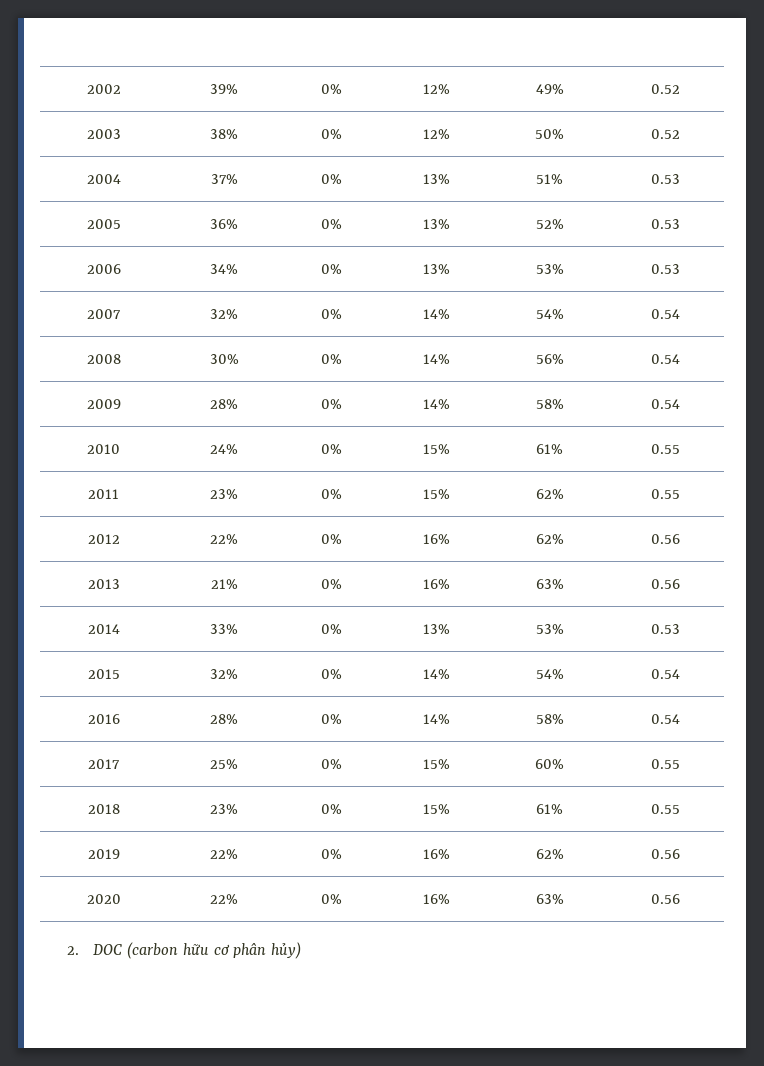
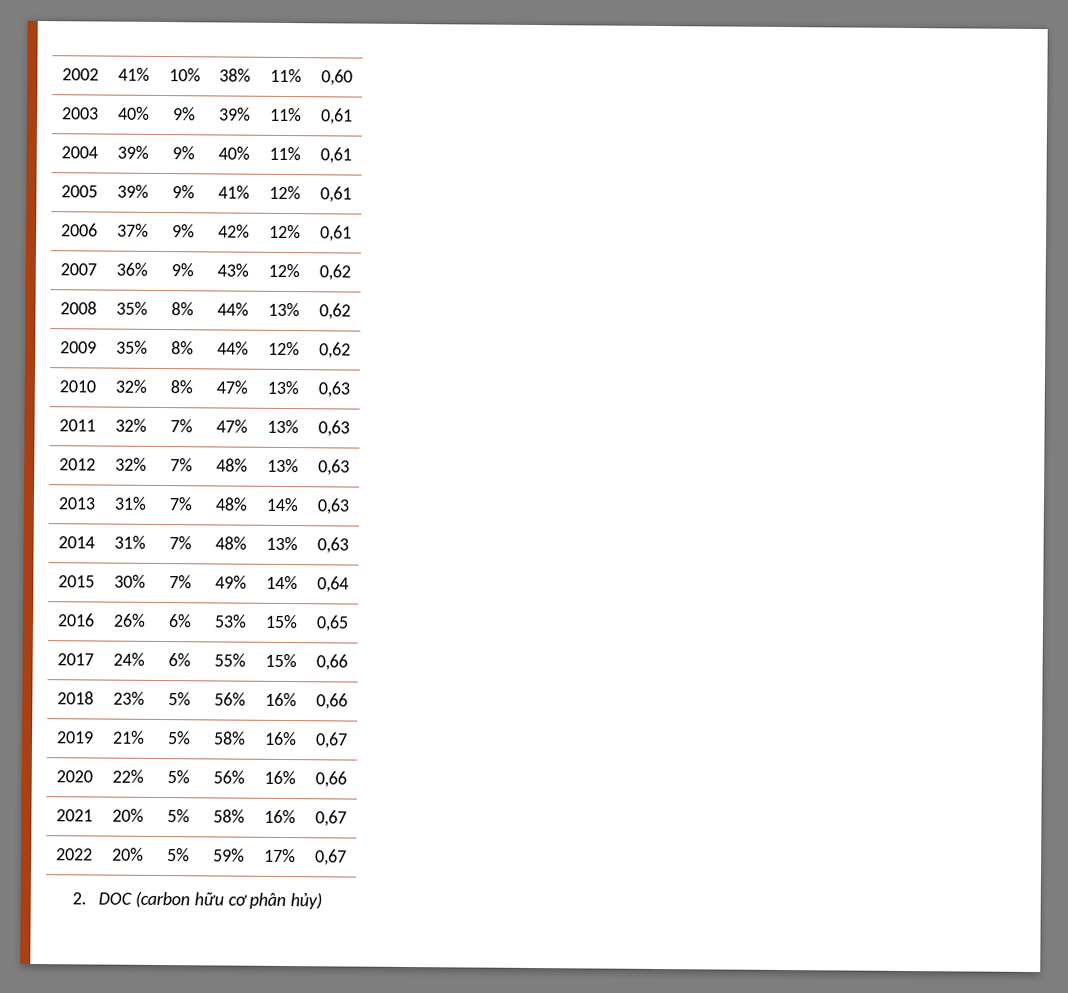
- 2002 | 39% | 0% | 12% | 49% | 0.52
- 2003 | 38% | 0% | 12% | 50% | 0.52
- 2004 | 37% | 0% | 13% | 51% | 0.53
- 2005 | 36% | 0% | 13% | 52% | 0.53
- 2006 | 34% | 0% | 13% | 53% | 0.53
- 2007 | 32% | 0% | 14% | 54% | 0.54
- 2008 | 30% | 0% | 14% | 56% | 0.54
- 2009 | 28% | 0% | 14% | 58% | 0.54
- 2010 | 24% | 0% | 15% | 61% | 0.55
- 2011 | 23% | 0% | 15% | 62% | 0.55
- 2012 | 22% | 0% | 16% | 62% | 0.56
- 2013 | 21% | 0% | 16% | 63% | 0.56
- 2014 | 33% | 0% | 13% | 53% | 0.53
- 2015 | 32% | 0% | 14% | 54% | 0.54
- 2016 | 28% | 0% | 14% | 58% | 0.54
- 2017 | 25% | 0% | 15% | 60% | 0.55
- 2018 | 23% | 0% | 15% | 61% | 0.55
- 2019 | 22% | 0% | 16% | 62% | 0.56
+ 2002 | 41% | 10% | 38% | 11% | 0,60
+ 2003 | 40% | 9% | 39% | 11% | 0,61
+ 2004 | 39% | 9% | 40% | 11% | 0,61
+ 2005 | 39% | 9% | 41% | 12% | 0,61
+ 2006 | 37% | 9% | 42% | 12% | 0,61
+ 2007 | 36% | 9% | 43% | 12% | 0,62
+ 2008 | 35% | 8% | 44% | 13% | 0,62
+ 2009 | 35% | 8% | 44% | 12% | 0,62
+ 2010 | 32% | 8% | 47% | 13% | 0,63
+ 2011 | 32% | 7% | 47% | 13% | 0,63
+ 2012 | 32% | 7% | 48% | 13% | 0,63
+ 2013 | 31% | 7% | 48% | 14% | 0,63
+ 2014 | 31% | 7% | 48% | 13% | 0,63
+ 2015 | 30% | 7% | 49% | 14% | 0,64
+ 2016 | 26% | 6% | 53% | 15% | 0,65
+ 2017 | 24% | 6% | 55% | 15% | 0,66
+ 2018 | 23% | 5% | 56% | 16% | 0,66
+ 2019 | 21% | 5% | 58% | 16% | 0,67
- 2020 | 22% | 0% | 16% | 63% | 0.56
+ 2020 | 22% | 5% | 56% | 16% | 0,66
+ 2021 | 20% | 5% | 58% | 16% | 0,67
+ 2022 | 20% | 5% | 59% | 17% | 0,67

